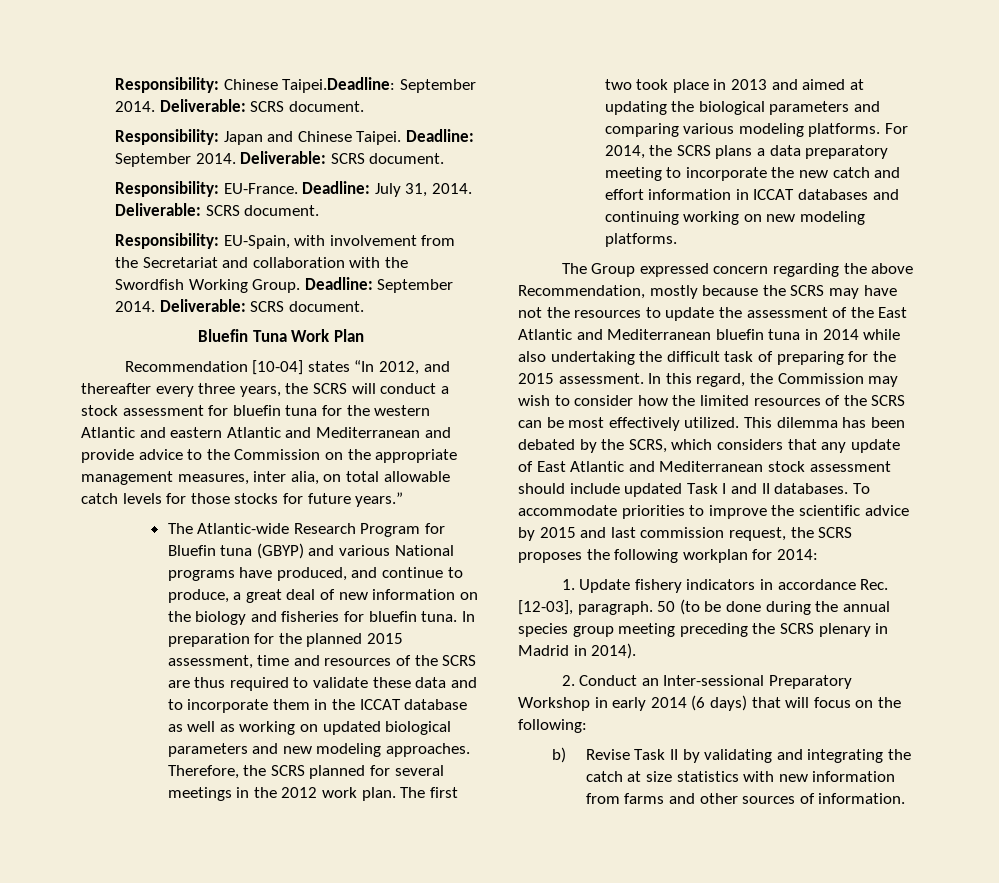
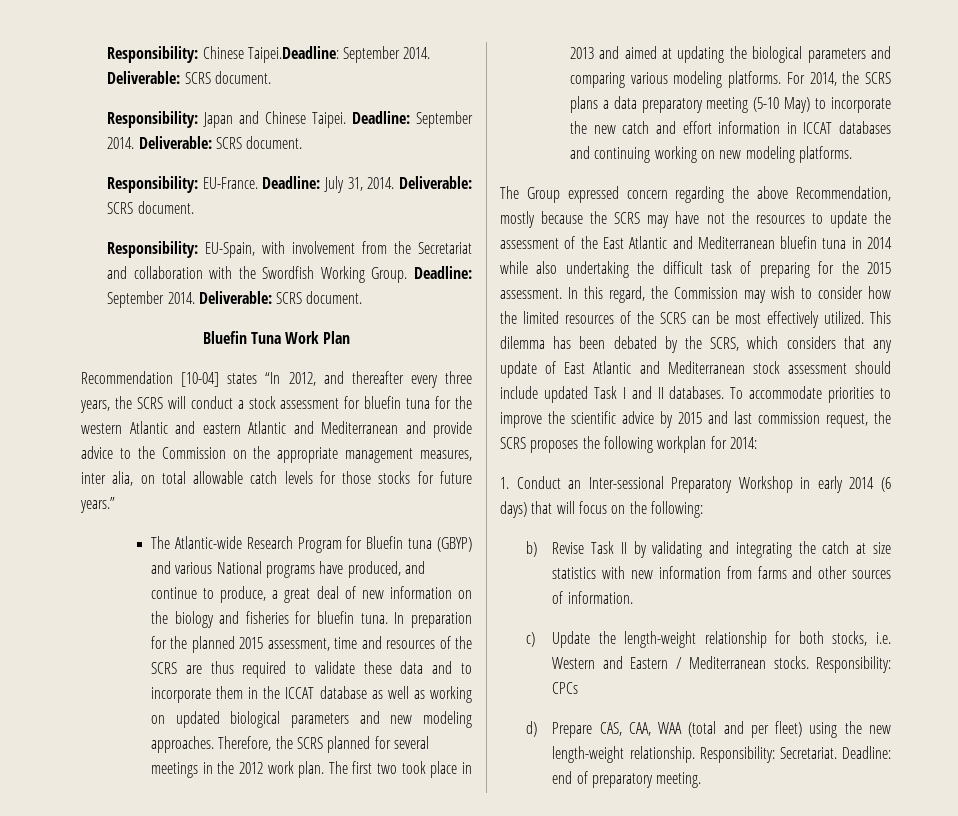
- For 2014, the SCRS plans a data preparatory meeting to incorporate the new catch and effort information in ICCAT databases and continuing working on new modeling platforms.
+ For 2014, the SCRS plans a data preparatory meeting (5-10 May) to incorporate the new catch and effort information in ICCAT databases and continuing working on new modeling platforms.
- 1. Update fishery indicators in accordance Rec. [12-03], paragraph. 50 (to be done during the annual species group meeting preceding the SCRS plenary in Madrid in 2014).
- 2. Conduct an Inter-sessional Preparatory Workshop in early 2014 (6 days) that will focus on the following:
+ 1. Conduct an Inter-sessional Preparatory Workshop in early 2014 (6 days) that will focus on the following:
+ c) Update the length-weight relationship for both stocks, i.e. Western and Eastern / Mediterranean stocks. Responsibility: CPCs
+ d) Prepare CAS, CAA, WAA (total and per fleet) using the new length-weight relationship. Responsibility: Secretariat. Deadline: end of preparatory meeting.

